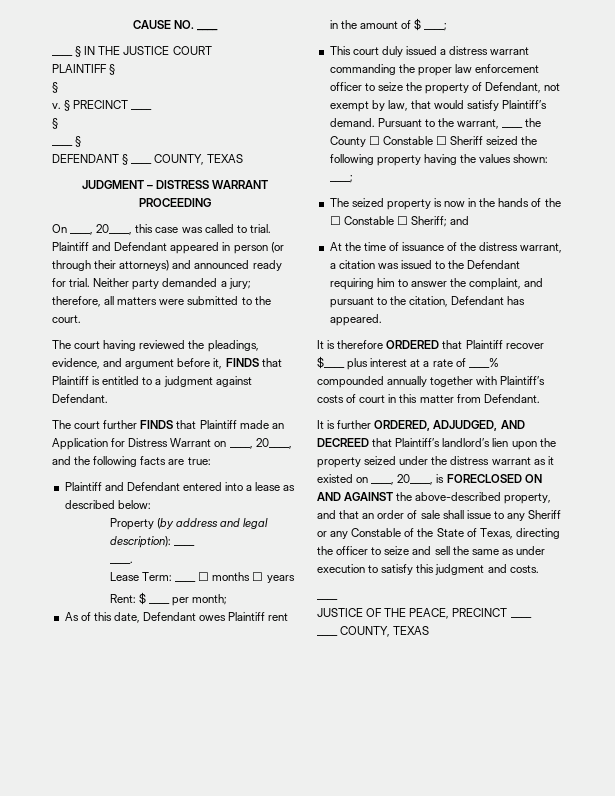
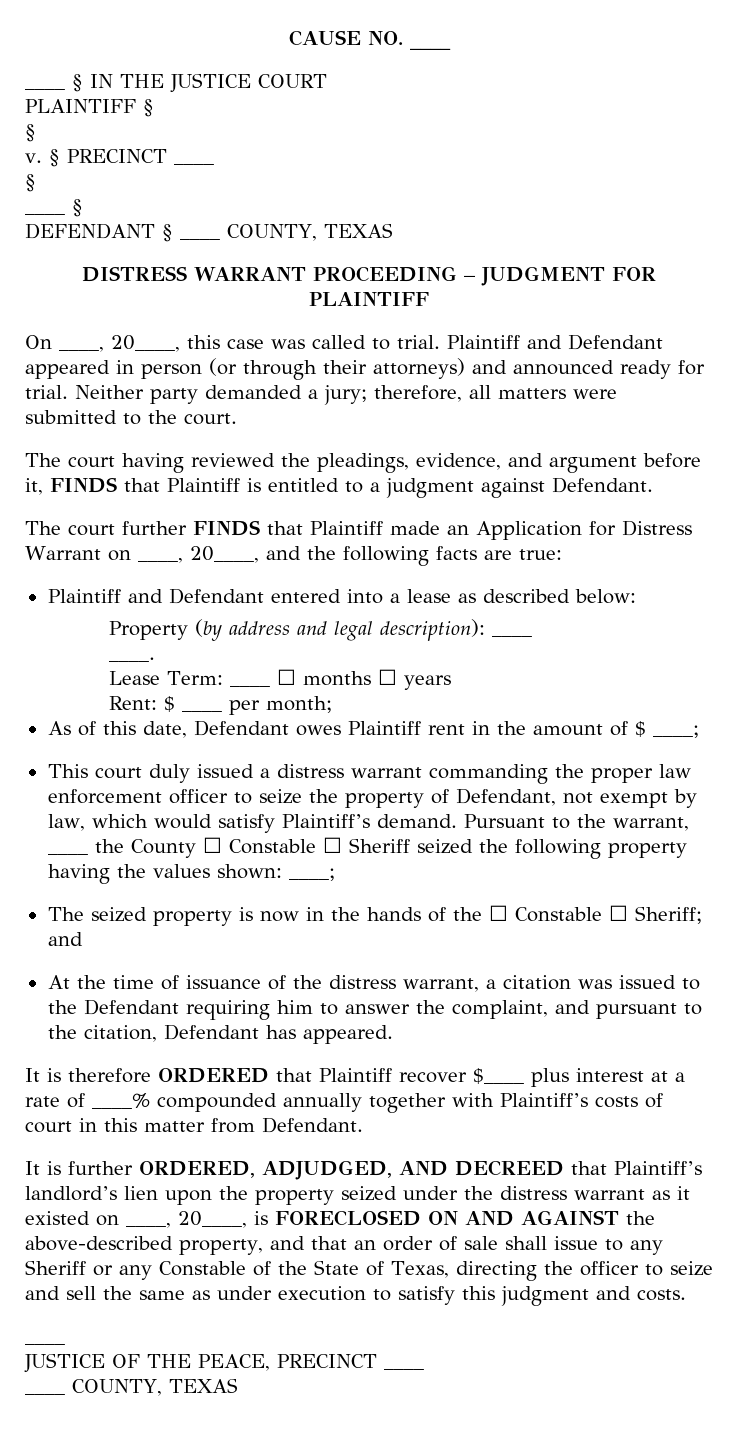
- JUDGMENT – DISTRESS WARRANT PROCEEDING
+ DISTRESS WARRANT PROCEEDING – JUDGMENT FOR PLAINTIFF
- This court duly issued a distress warrant commanding the proper law enforcement officer to seize the property of Defendant, not exempt by law, that would satisfy Plaintiff’s demand.
+ This court duly issued a distress warrant commanding the proper law enforcement officer to seize the property of Defendant, not exempt by law, which would satisfy Plaintiff’s demand.

